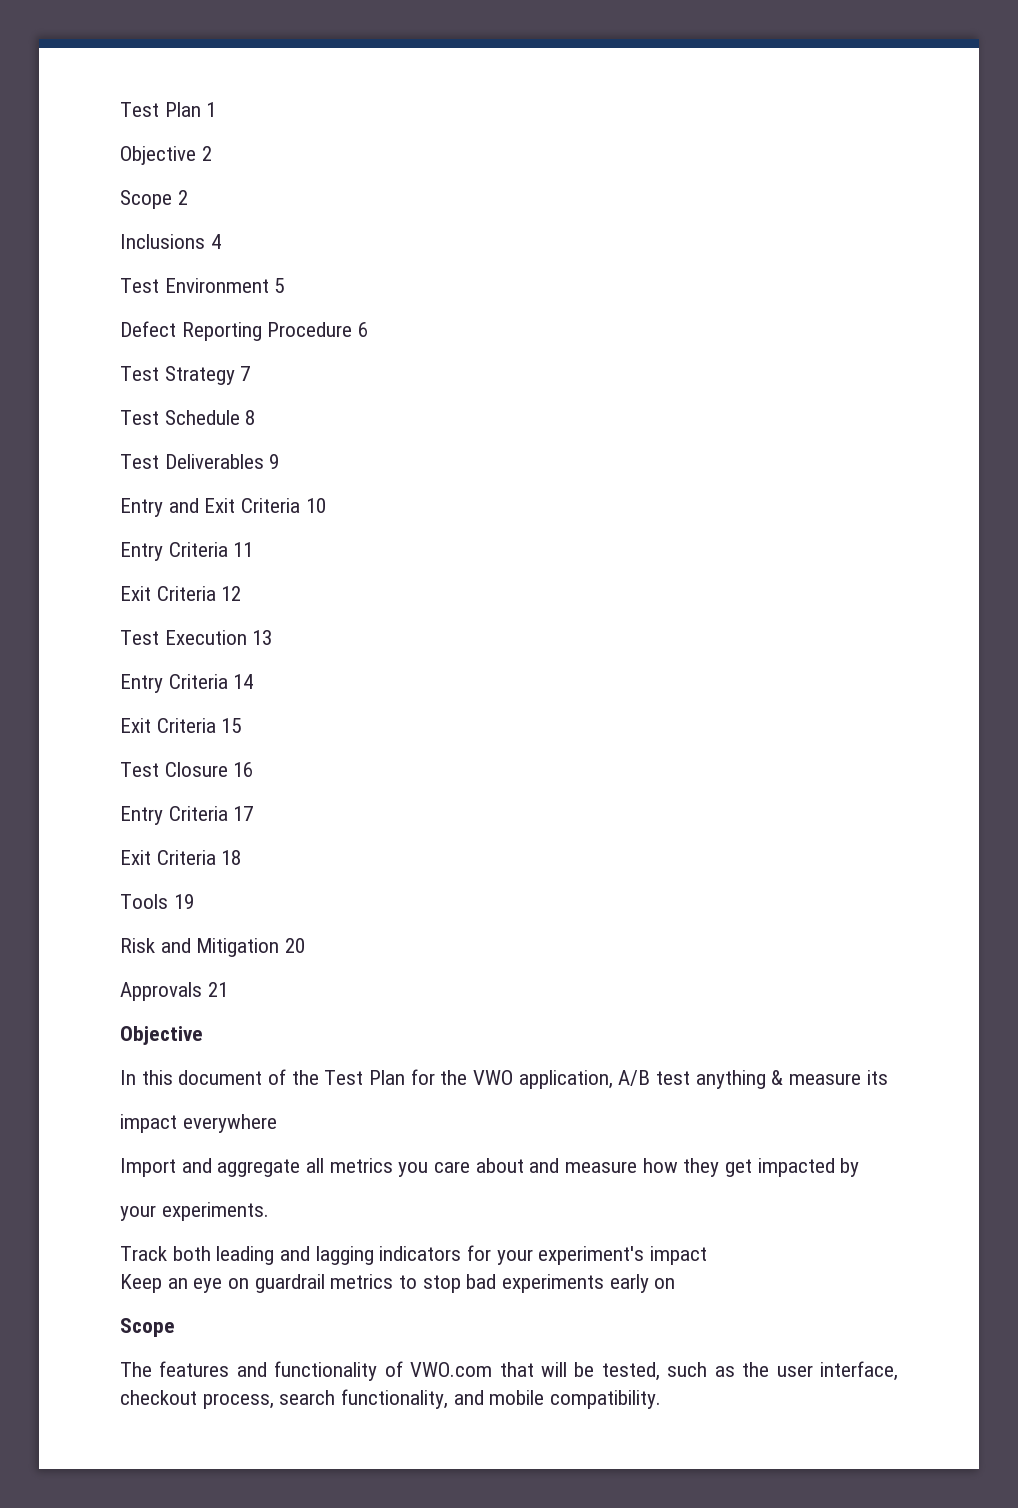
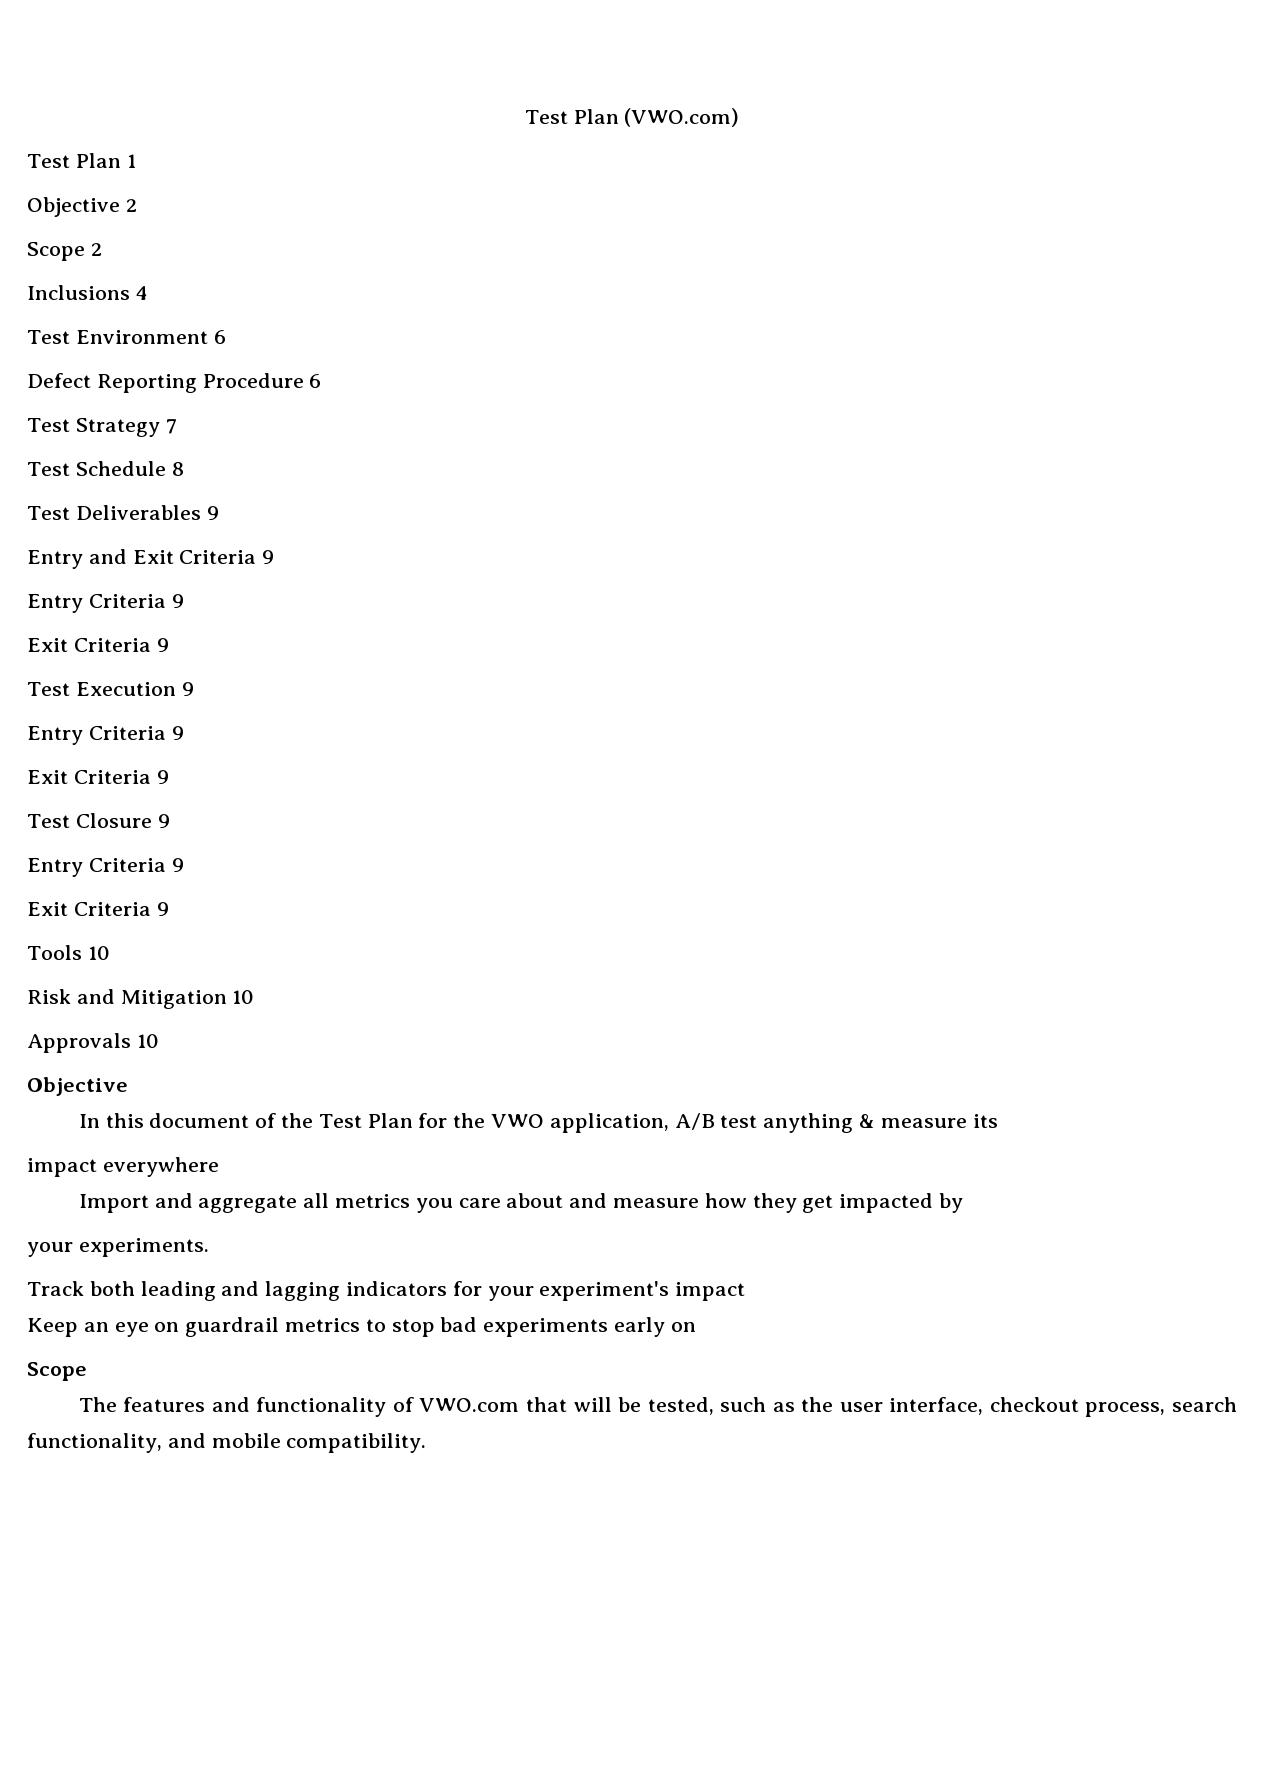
+ Test Plan (VWO.com)
- Test Environment 5
+ Test Environment 6
- Entry and Exit Criteria 10
- Entry Criteria 11
- Exit Criteria 12
+ Entry and Exit Criteria 9
+ Entry Criteria 9
+ Exit Criteria 9
- Test Execution 13
- Entry Criteria 14
- Exit Criteria 15
+ Test Execution 9
+ Entry Criteria 9
+ Exit Criteria 9
- Test Closure 16
- Entry Criteria 17
- Exit Criteria 18
+ Test Closure 9
+ Entry Criteria 9
+ Exit Criteria 9
- Tools 19
+ Tools 10
- Risk and Mitigation 20
+ Risk and Mitigation 10
- Approvals 21
+ Approvals 10

